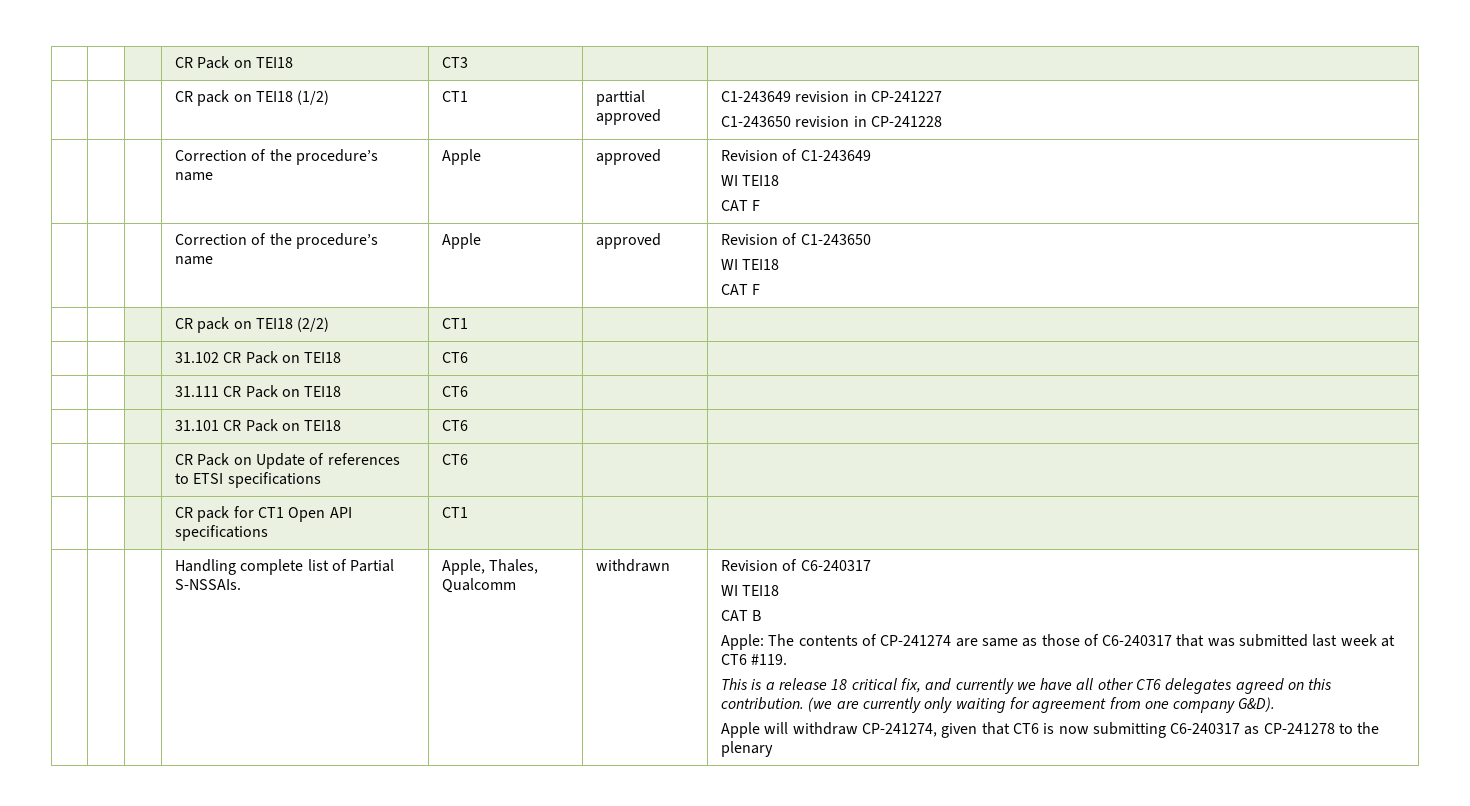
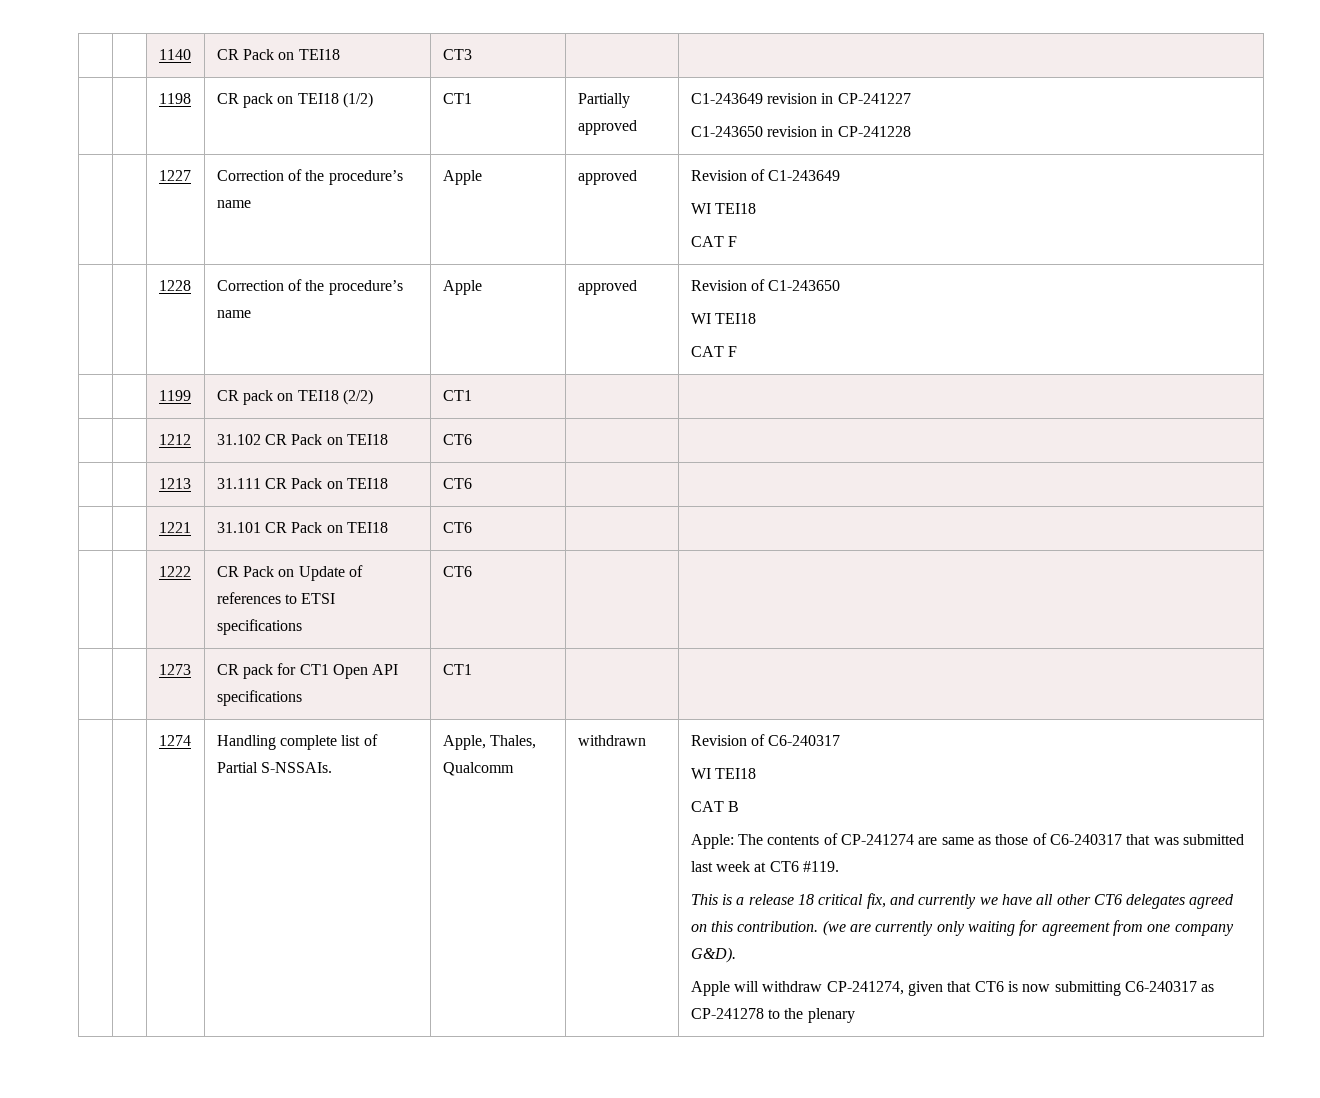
- | | | CR Pack on TEI18 | CT3 | |
+ | | 1140 | CR Pack on TEI18 | CT3 | |
- | | | CR pack on TEI18 (1/2) | CT1 | parttial approved | C1-243649 revision in CP-241227
+ | | 1198 | CR pack on TEI18 (1/2) | CT1 | Partially approved | C1-243649 revision in CP-241227
- | | | Correction of the procedure’s name | Apple | approved | Revision of C1-243649
+ | | 1227 | Correction of the procedure’s name | Apple | approved | Revision of C1-243649
- | | | Correction of the procedure’s name | Apple | approved | Revision of C1-243650
+ | | 1228 | Correction of the procedure’s name | Apple | approved | Revision of C1-243650
- | | | CR pack on TEI18 (2/2) | CT1 | |
+ | | 1199 | CR pack on TEI18 (2/2) | CT1 | |
- | | | 31.102 CR Pack on TEI18 | CT6 | |
+ | | 1212 | 31.102 CR Pack on TEI18 | CT6 | |
- | | | 31.111 CR Pack on TEI18 | CT6 | |
+ | | 1213 | 31.111 CR Pack on TEI18 | CT6 | |
- | | | 31.101 CR Pack on TEI18 | CT6 | |
+ | | 1221 | 31.101 CR Pack on TEI18 | CT6 | |
- | | | CR Pack on Update of references to ETSI specifications | CT6 | |
+ | | 1222 | CR Pack on Update of references to ETSI specifications | CT6 | |
- | | | CR pack for CT1 Open API specifications | CT1 | |
+ | | 1273 | CR pack for CT1 Open API specifications | CT1 | |
+ 1274

